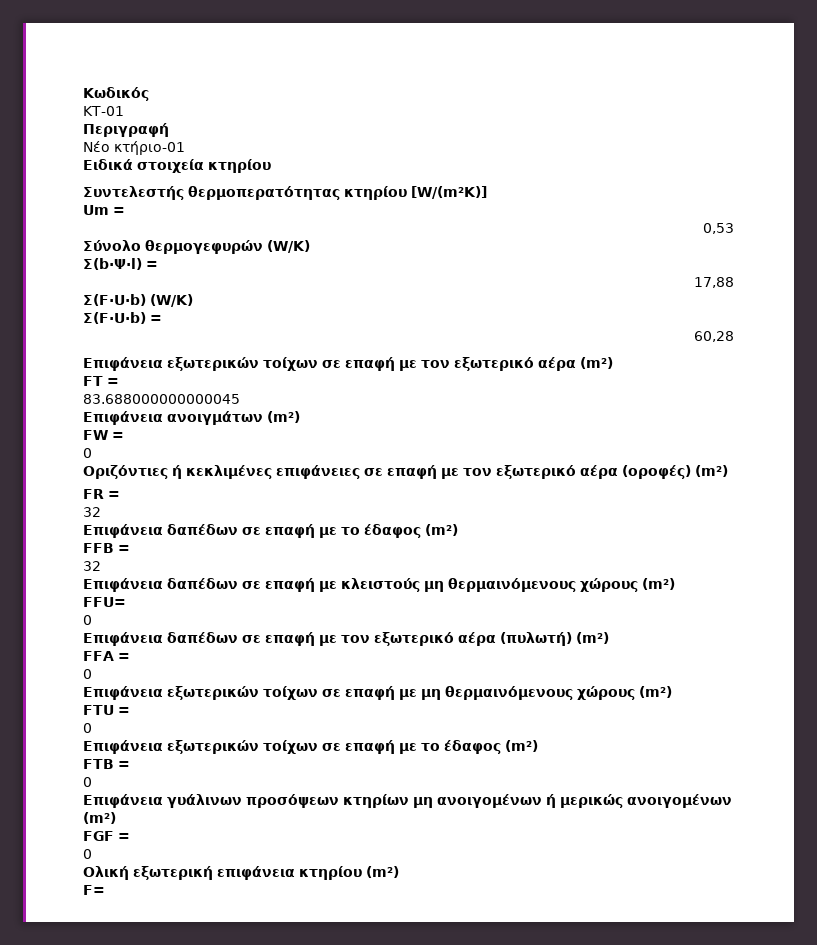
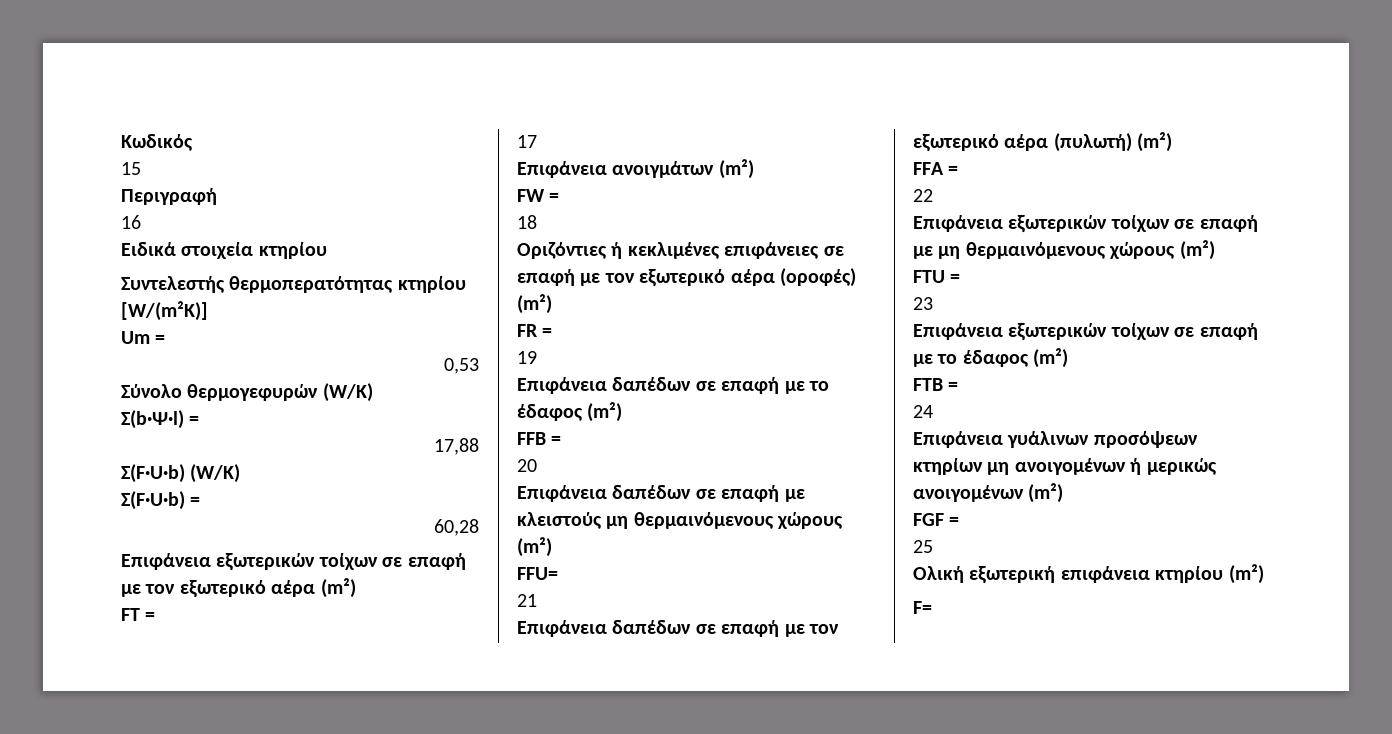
- ΚΤ-01
+ 15
- Νέο κτήριο-01
+ 16
- 83.688000000000045
+ 17
  FW =
- 0
+ 18
  FR =
- 32
+ 19
  FFB =
- 32
+ 20
  FFU=
- 0
+ 21
  FFA =
- 0
+ 22
  FTU =
- 0
+ 23
  FTB =
- 0
+ 24
  FGF =
- 0
+ 25

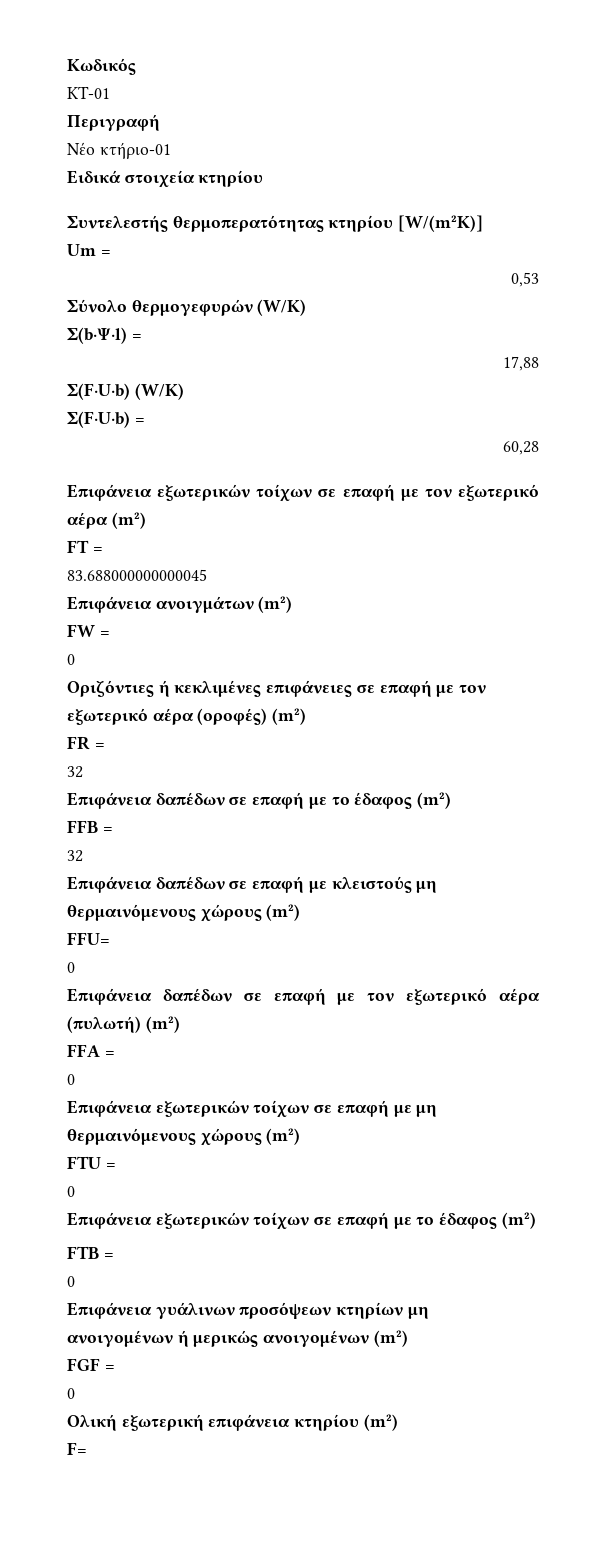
- 15
+ ΚΤ-01
- 16
+ Νέο κτήριο-01
- 17
+ 83.688000000000045
  FW =
- 18
+ 0
  FR =
- 19
+ 32
  FFB =
- 20
+ 32
  FFU=
- 21
+ 0
  FFA =
- 22
+ 0
  FTU =
- 23
+ 0
  FTB =
- 24
+ 0
  FGF =
- 25
+ 0

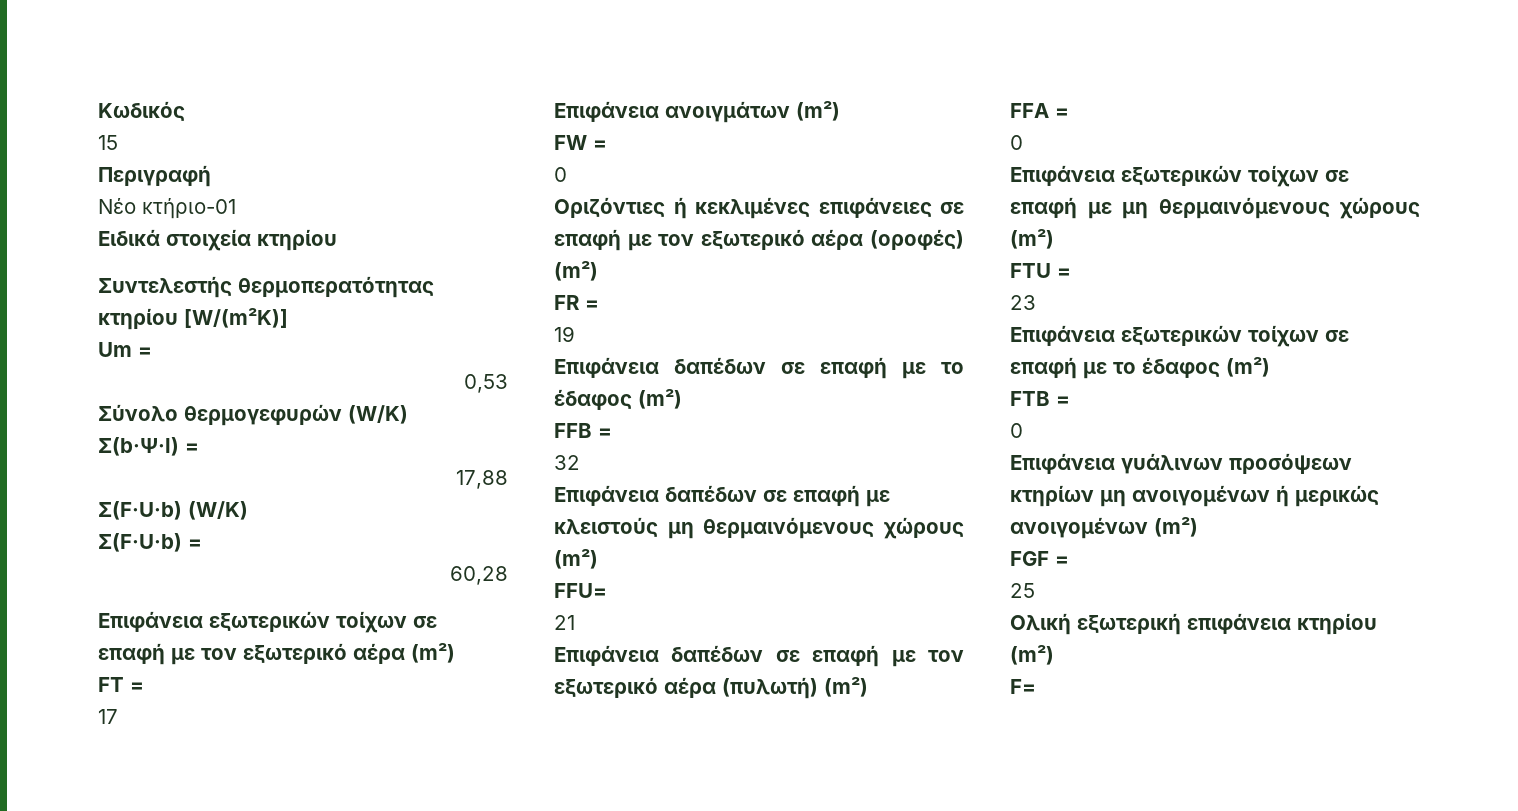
- ΚΤ-01
+ 15
- 83.688000000000045
+ 17
  FR =
- 32
+ 19
  FFU=
- 0
+ 21
  FTU =
- 0
+ 23
  FGF =
- 0
+ 25

